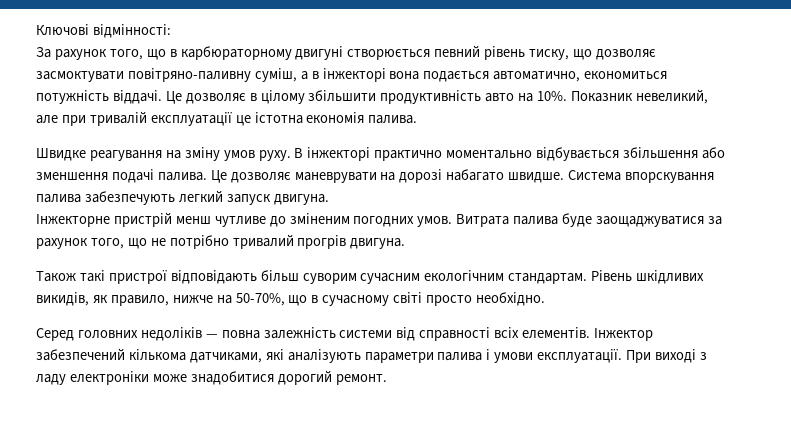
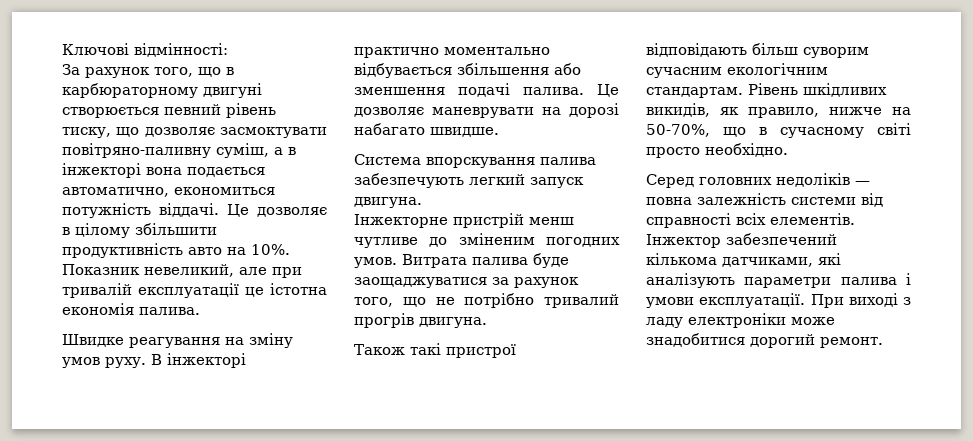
- Це дозволяє маневрувати на дорозі набагато швидше. Система впорскування палива забезпечують легкий запуск двигуна.
+ Це дозволяє маневрувати на дорозі набагато швидше.
+ Система впорскування палива забезпечують легкий запуск двигуна.

